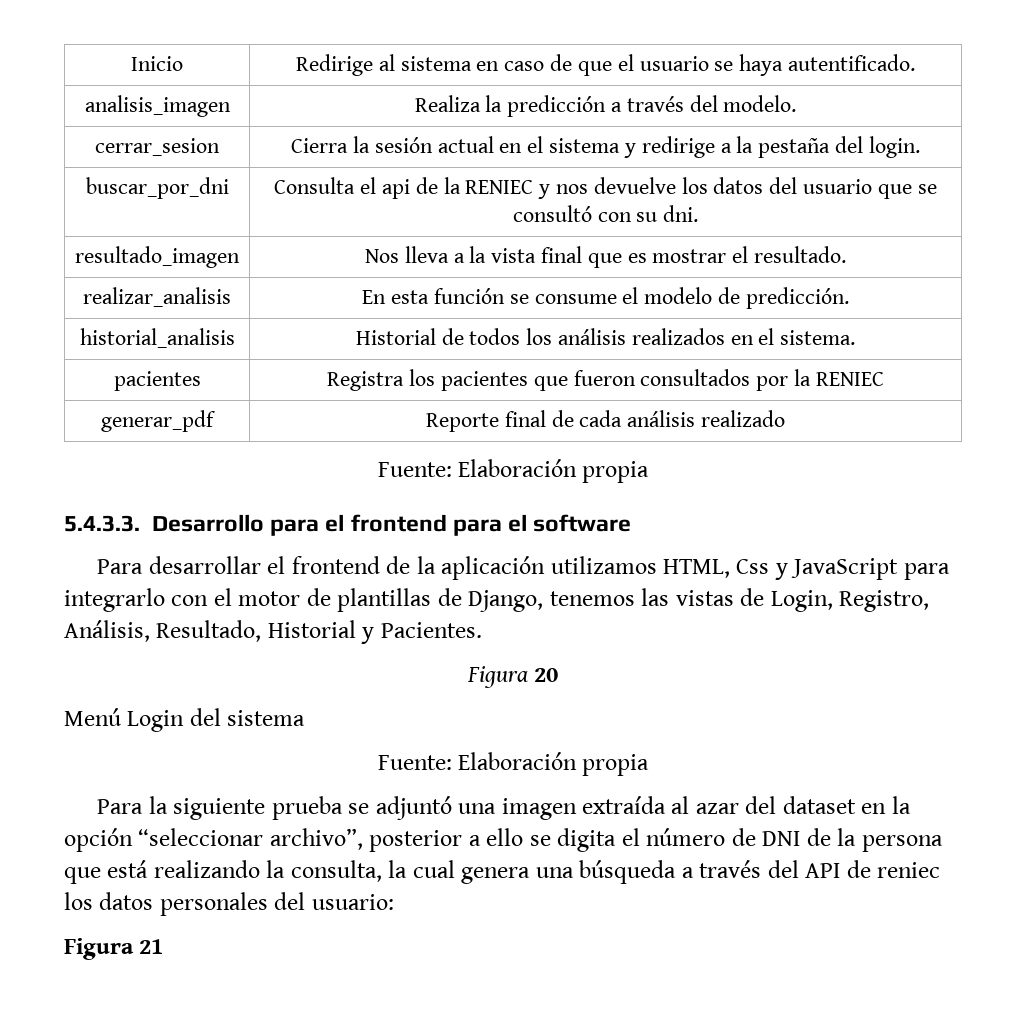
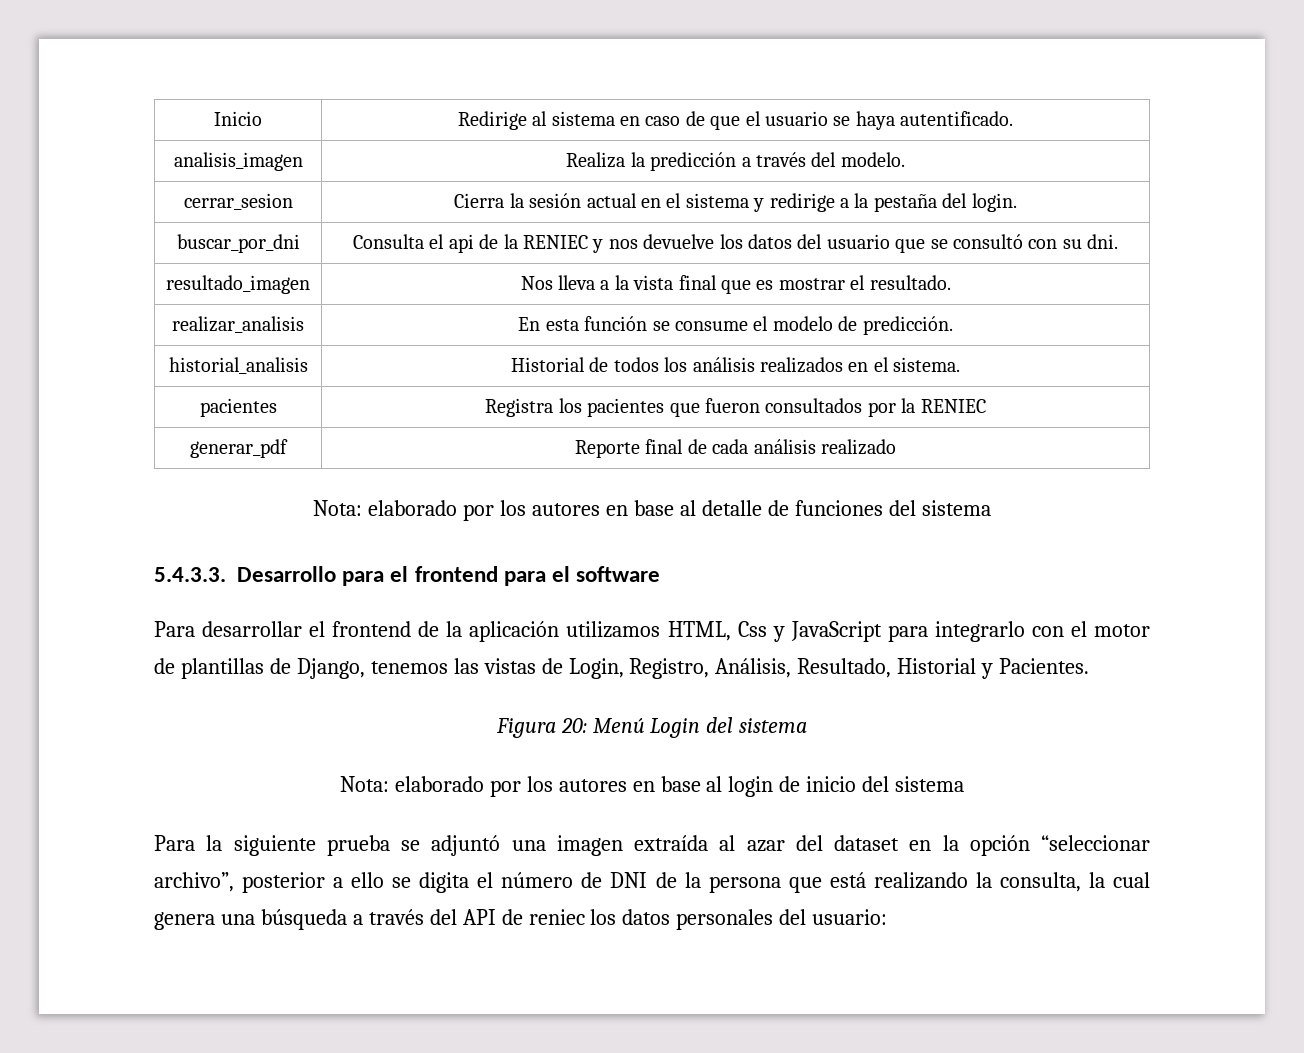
  generar_pdf | Reporte final de cada análisis realizado
- Fuente: Elaboración propia
+ Nota: elaborado por los autores en base al detalle de funciones del sistema
- Figura 20
- Menú Login del sistema
- Fuente: Elaboración propia
+ Figura 20: Menú Login del sistema
+ Nota: elaborado por los autores en base al login de inicio del sistema
- Figura 21

